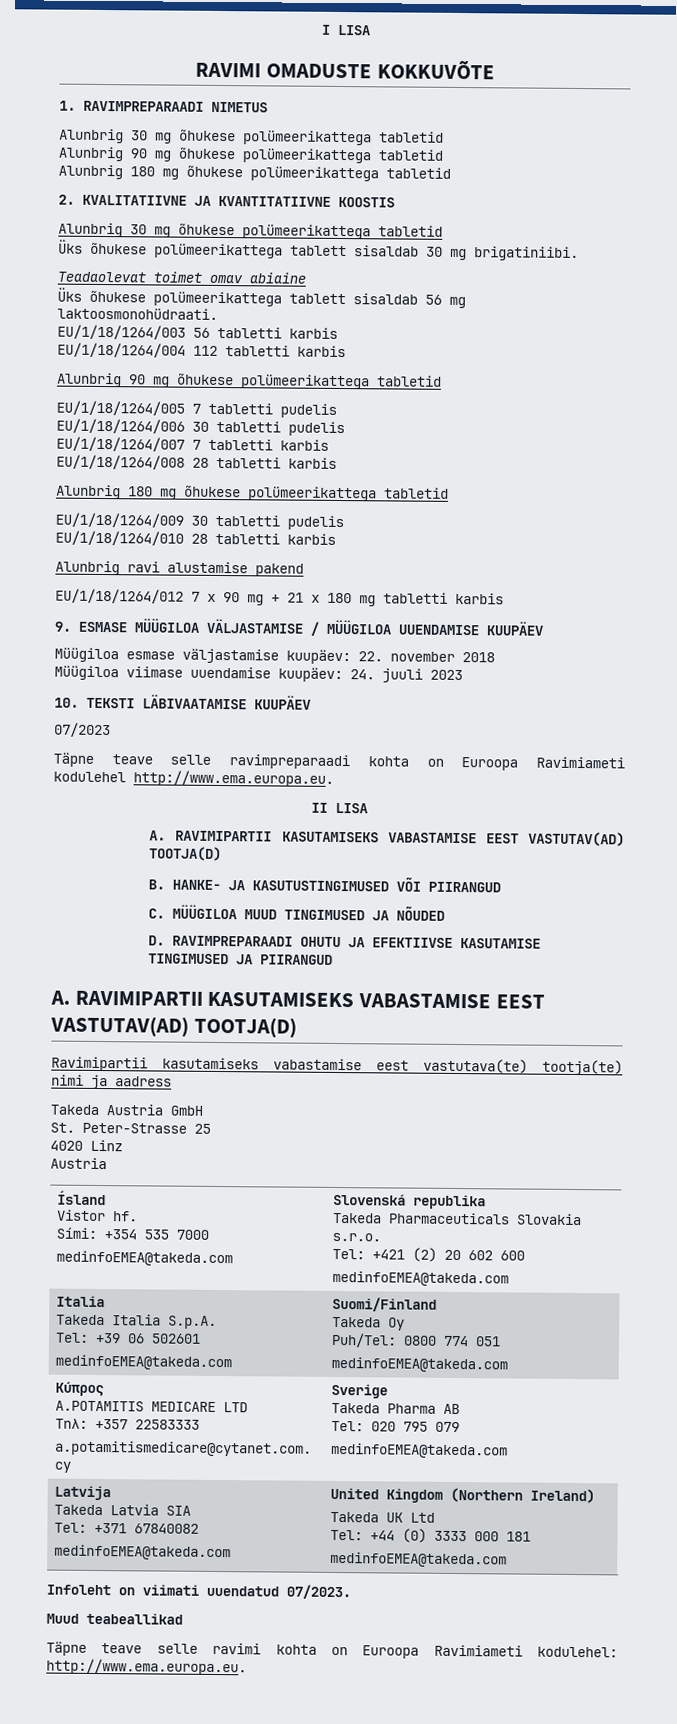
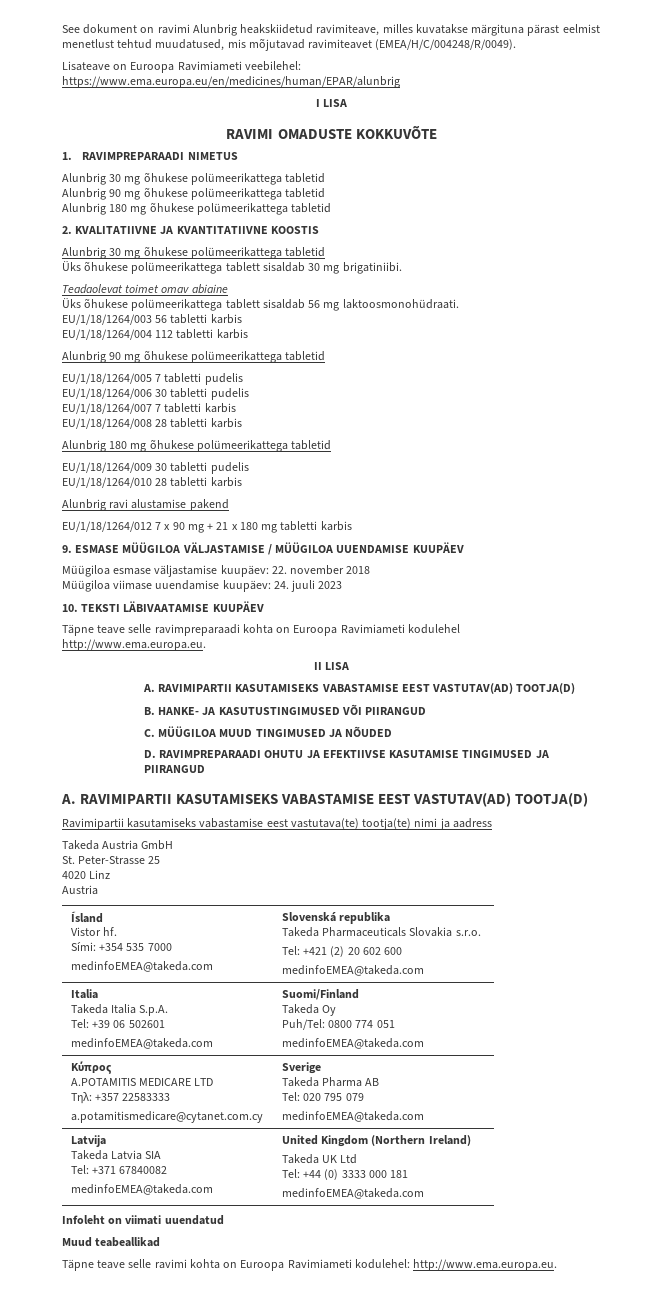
+ See dokument on ravimi Alunbrig heakskiidetud ravimiteave, milles kuvatakse märgituna pärast eelmist menetlust tehtud muudatused, mis mõjutavad ravimiteavet (EMEA/H/C/004248/R/0049).
+ Lisateave on Euroopa Ravimiameti veebilehel: https://www.ema.europa.eu/en/medicines/human/EPAR/alunbrig
- 07/2023
- Infoleht on viimati uuendatud 07/2023.
+ Infoleht on viimati uuendatud

